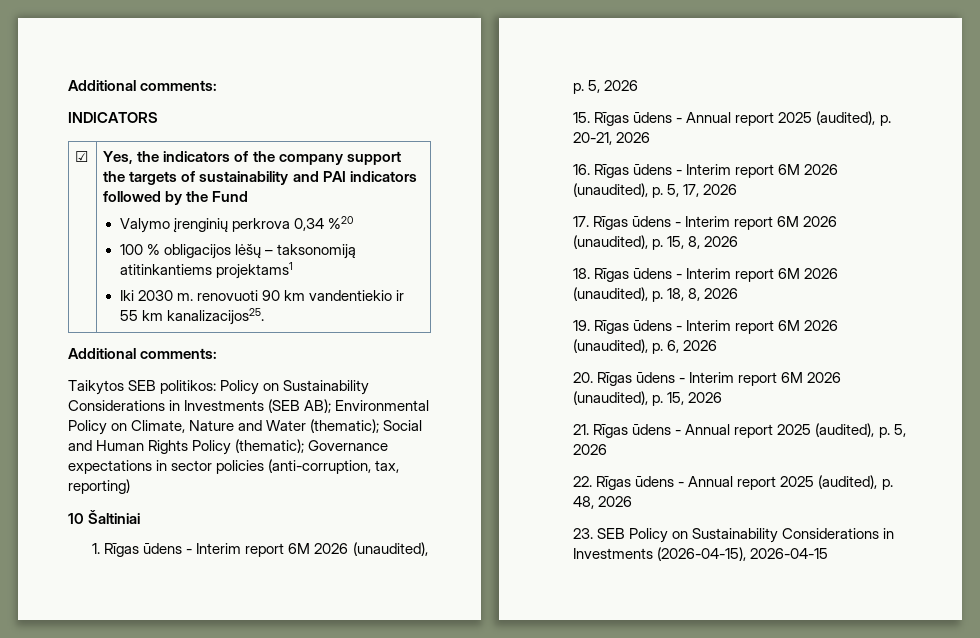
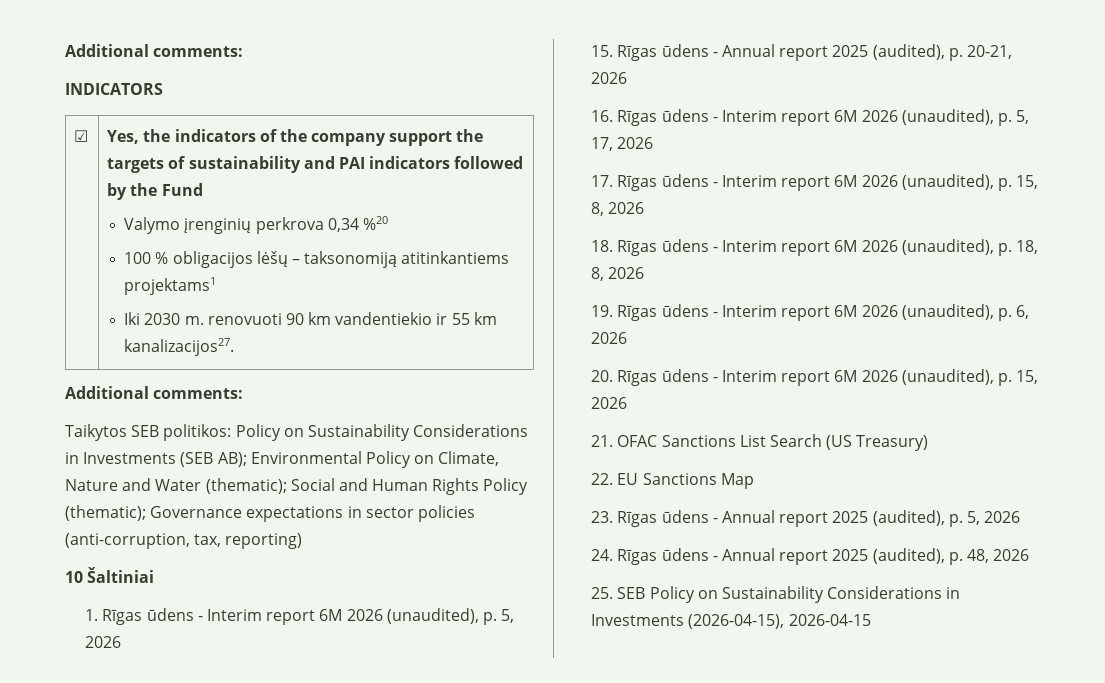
- Iki 2030 m. renovuoti 90 km vandentiekio ir 55 km kanalizacijos25.
+ Iki 2030 m. renovuoti 90 km vandentiekio ir 55 km kanalizacijos27.
- 21. Rīgas ūdens - Annual report 2025 (audited), p. 5, 2026
+ 21. OFAC Sanctions List Search (US Treasury)
+ 22. EU Sanctions Map
+ 23. Rīgas ūdens - Annual report 2025 (audited), p. 5, 2026
- 22. Rīgas ūdens - Annual report 2025 (audited), p. 48, 2026
+ 24. Rīgas ūdens - Annual report 2025 (audited), p. 48, 2026
- 23. SEB Policy on Sustainability Considerations in Investments (2026-04-15), 2026-04-15
+ 25. SEB Policy on Sustainability Considerations in Investments (2026-04-15), 2026-04-15

